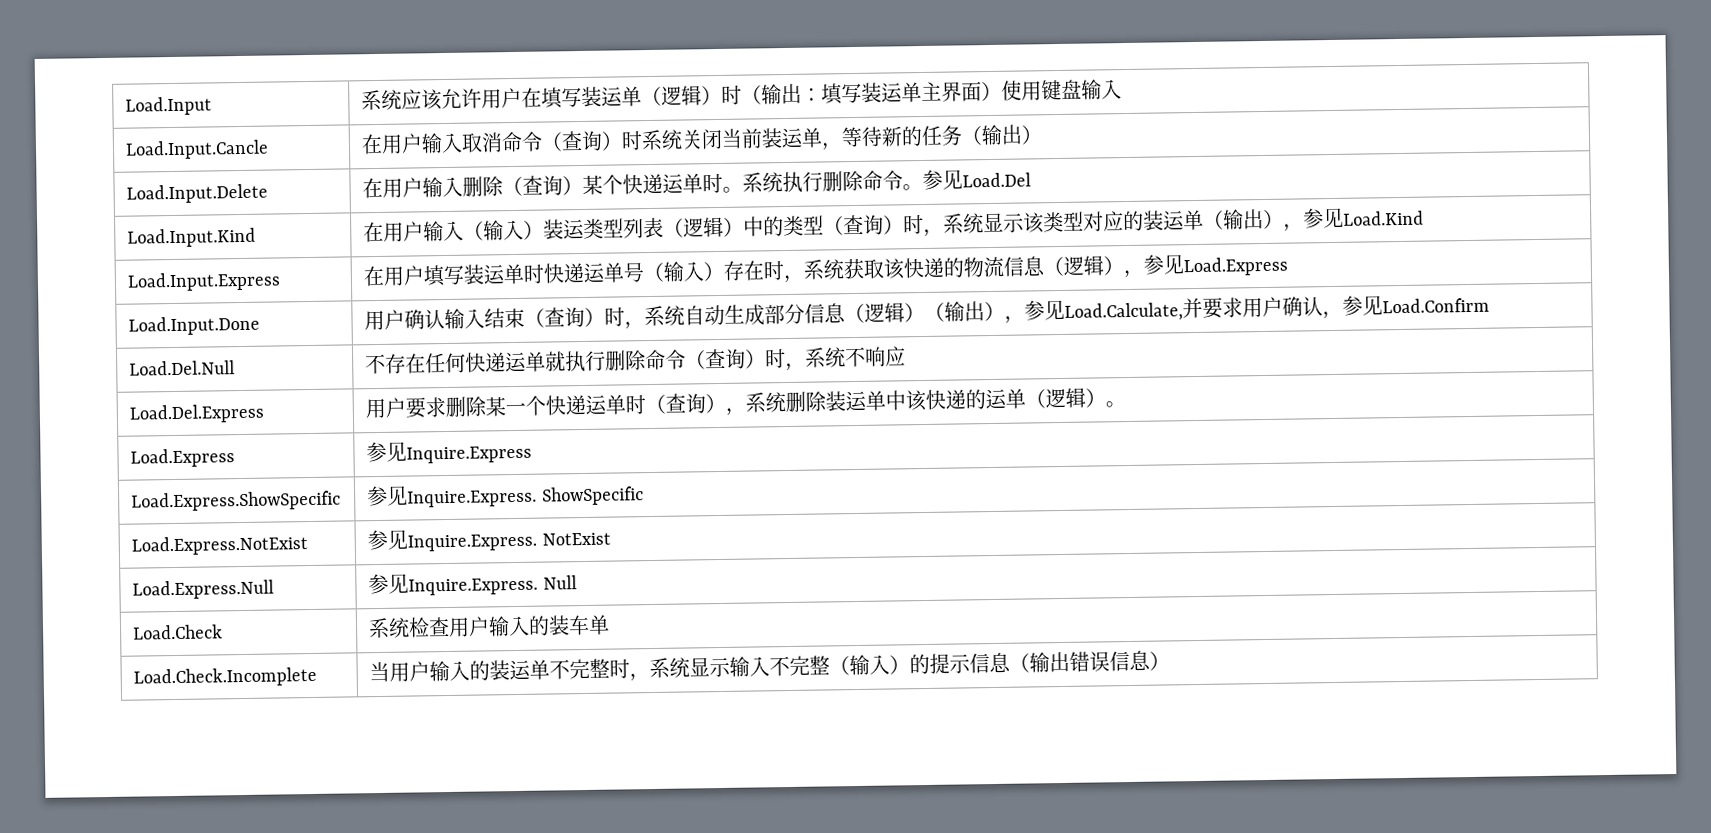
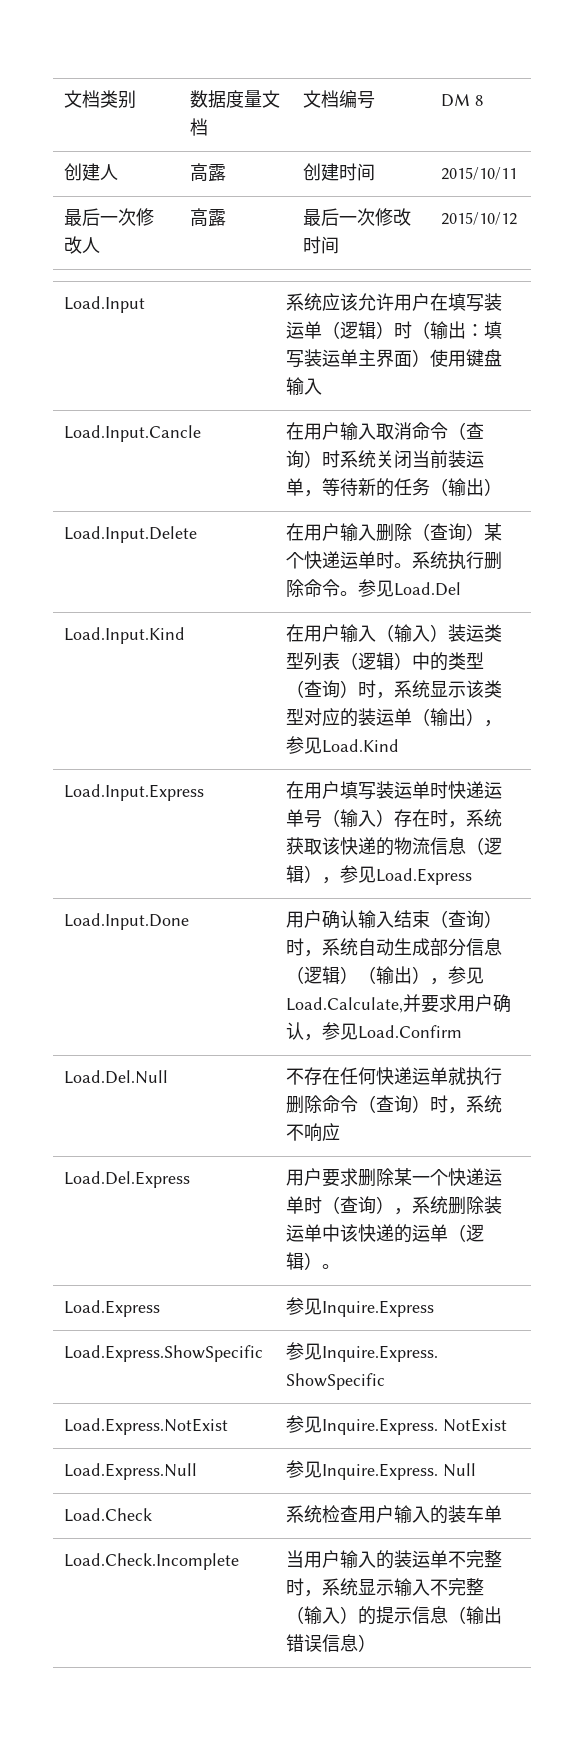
+ 文档类别 | 数据度量文档 | 文档编号 | DM 8
+ 创建人 | 高露 | 创建时间 | 2015/10/11
+ 最后一次修改人 | 高露 | 最后一次修改时间 | 2015/10/12

